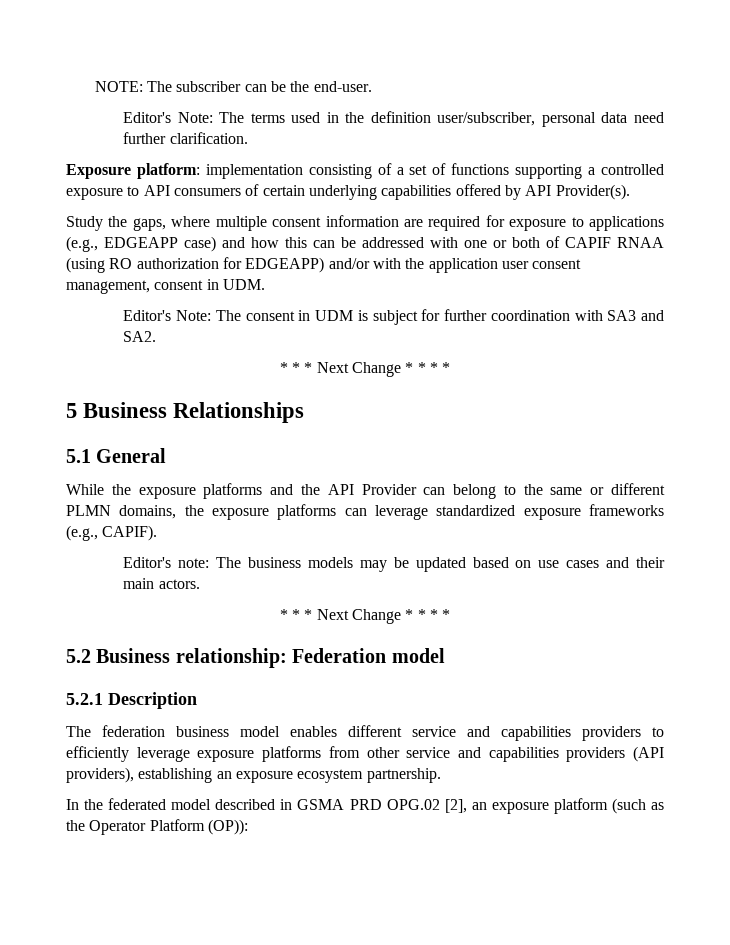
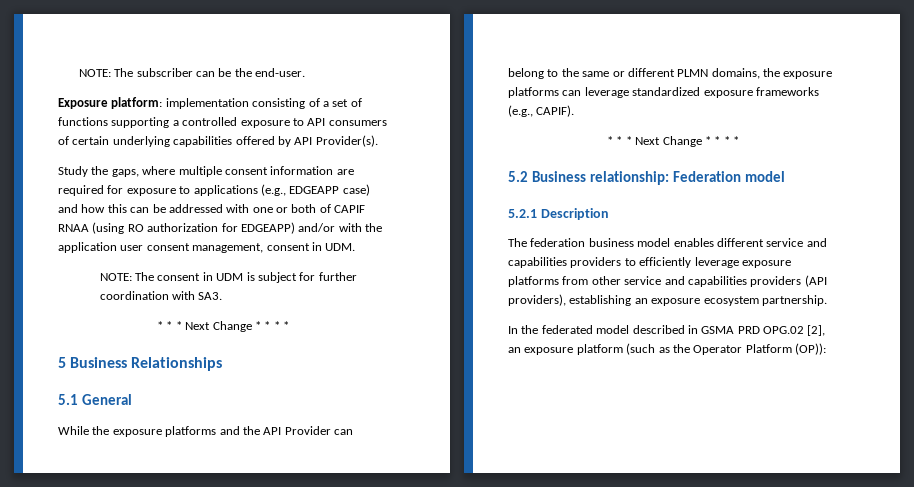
- Editor's Note: The terms used in the definition user/subscriber, personal data need further clarification.
- Editor's Note: The consent in UDM is subject for further coordination with SA3 and SA2.
+ NOTE: The consent in UDM is subject for further coordination with SA3.
- Editor's note: The business models may be updated based on use cases and their main actors.

